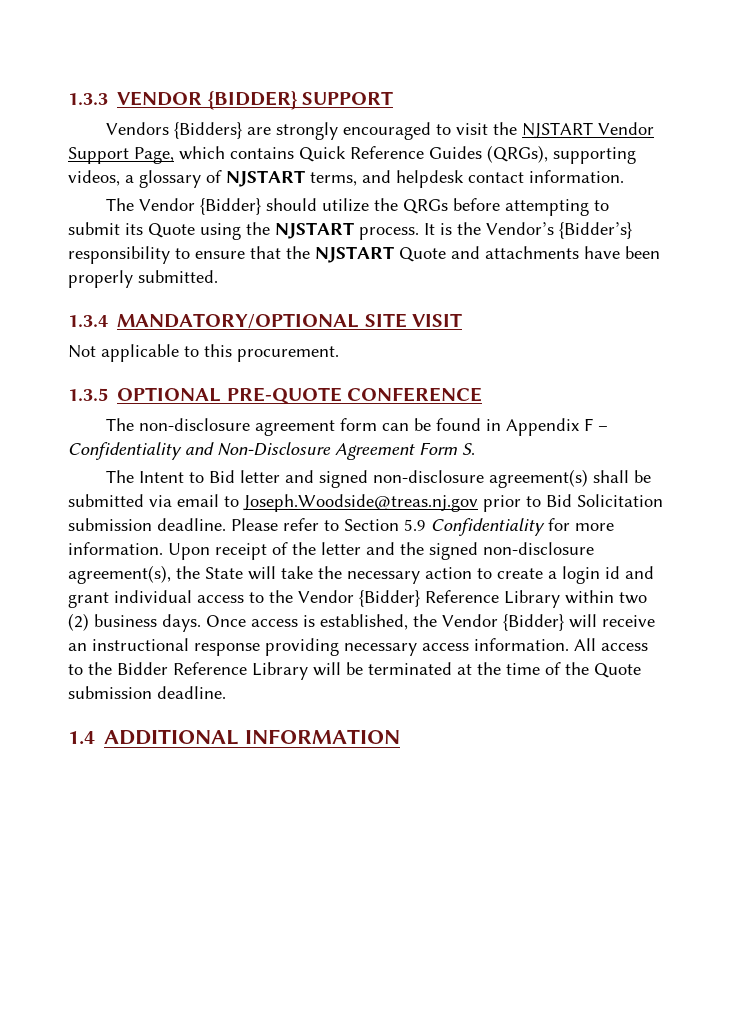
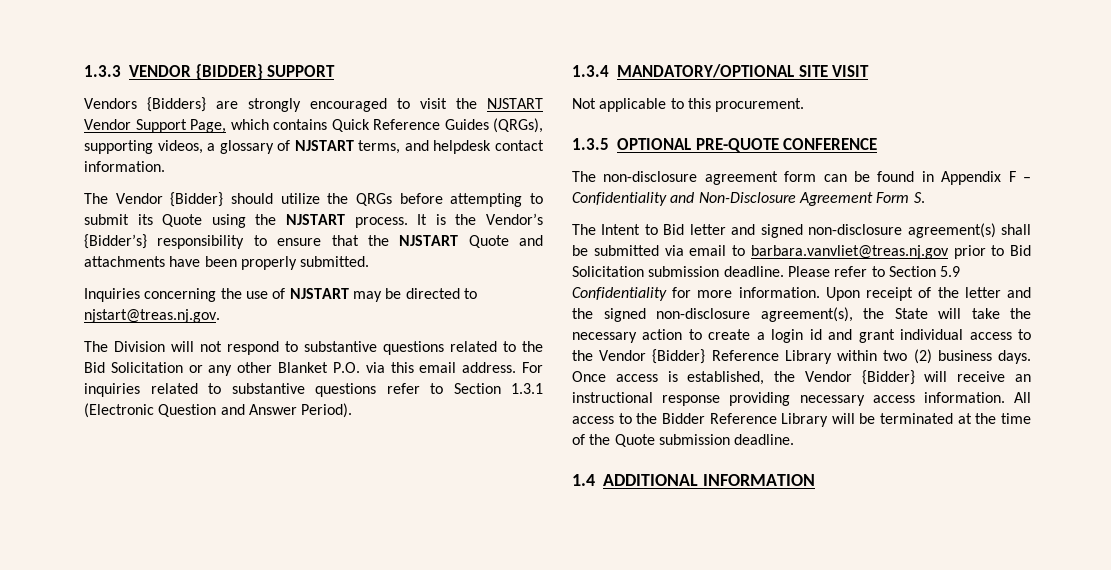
+ Inquiries concerning the use of NJSTART may be directed to njstart@treas.nj.gov.
+ The Division will not respond to substantive questions related to the Bid Solicitation or any other Blanket P.O. via this email address. For inquiries related to substantive questions refer to Section 1.3.1 (Electronic Question and Answer Period).
- The Intent to Bid letter and signed non-disclosure agreement(s) shall be submitted via email to Joseph.Woodside@treas.nj.gov prior to Bid Solicitation submission deadline.
+ The Intent to Bid letter and signed non-disclosure agreement(s) shall be submitted via email to barbara.vanvliet@treas.nj.gov prior to Bid Solicitation submission deadline.

